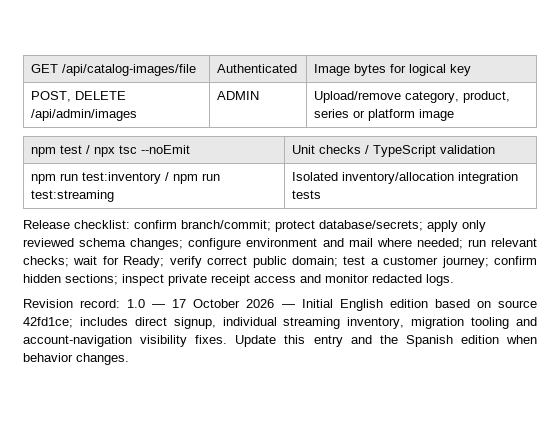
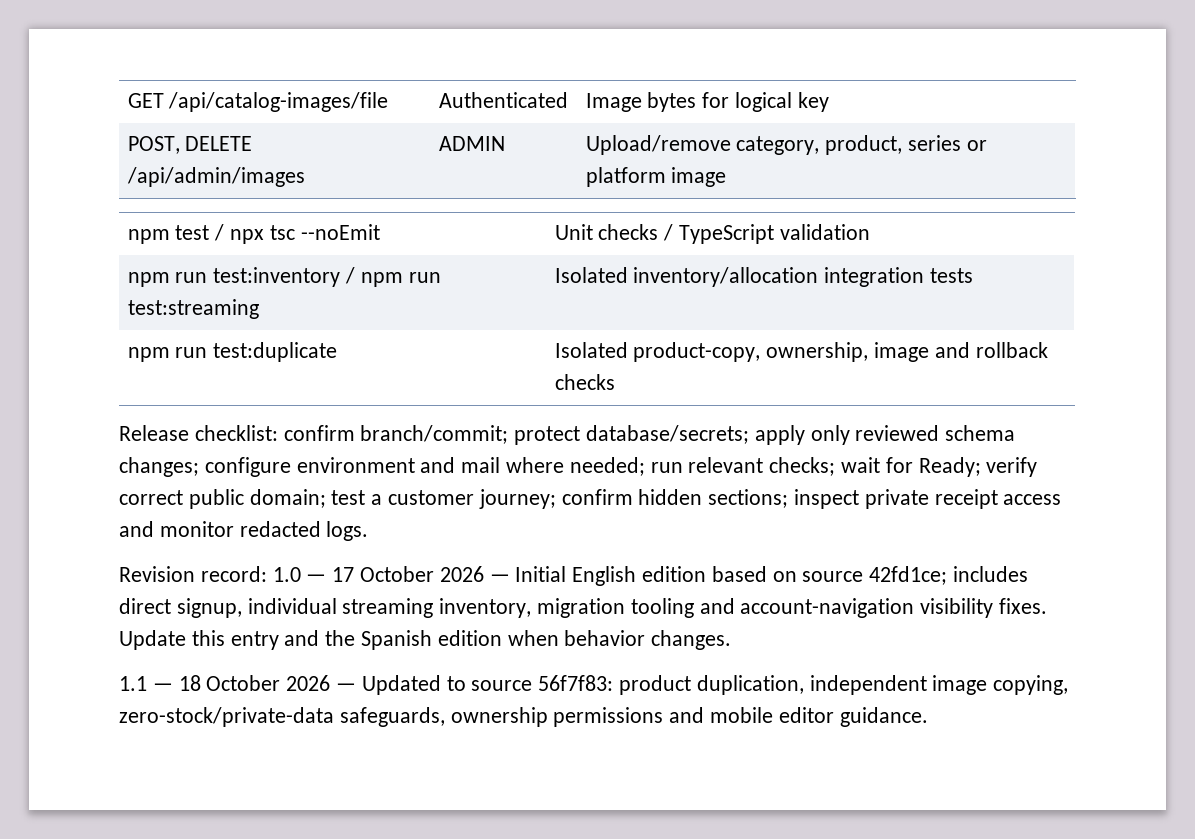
+ npm run test:duplicate | Isolated product-copy, ownership, image and rollback checks
+ 1.1 — 18 October 2026 — Updated to source 56f7f83: product duplication, independent image copying, zero-stock/private-data safeguards, ownership permissions and mobile editor guidance.

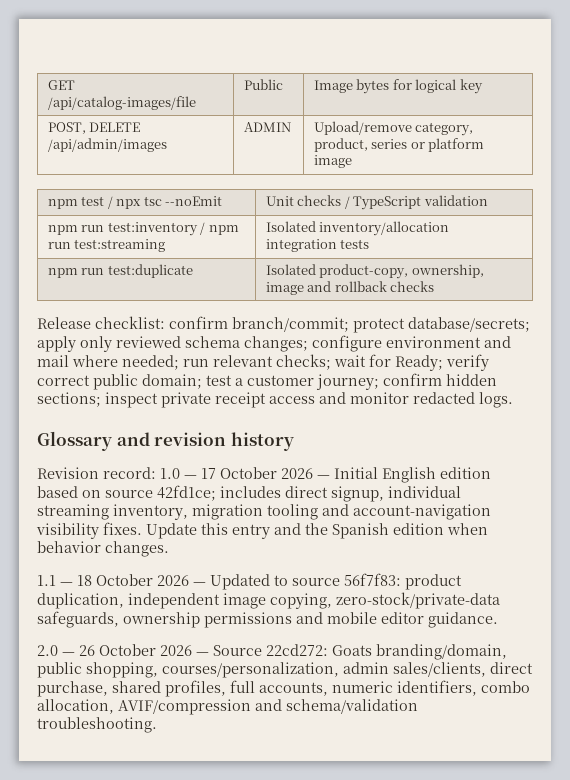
- GET /api/catalog-images/file | Authenticated | Image bytes for logical key
+ GET /api/catalog-images/file | Public | Image bytes for logical key
+ Glossary and revision history
+ 2.0 — 26 October 2026 — Source 22cd272: Goats branding/domain, public shopping, courses/personalization, admin sales/clients, direct purchase, shared profiles, full accounts, numeric identifiers, combo allocation, AVIF/compression and schema/validation troubleshooting.

